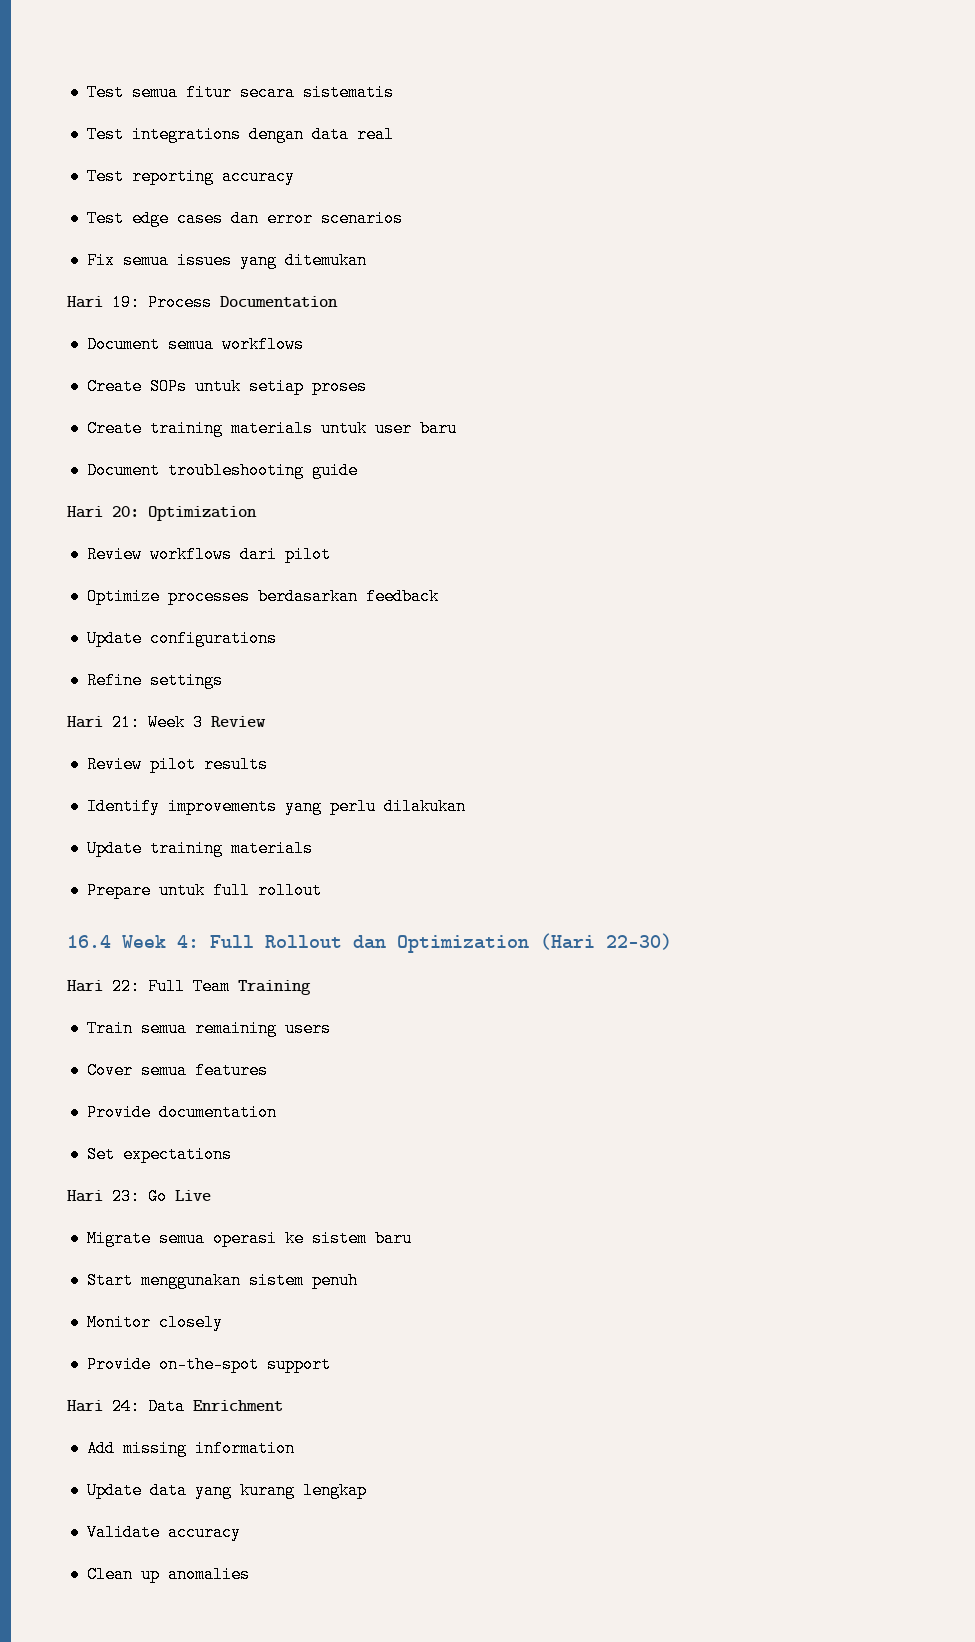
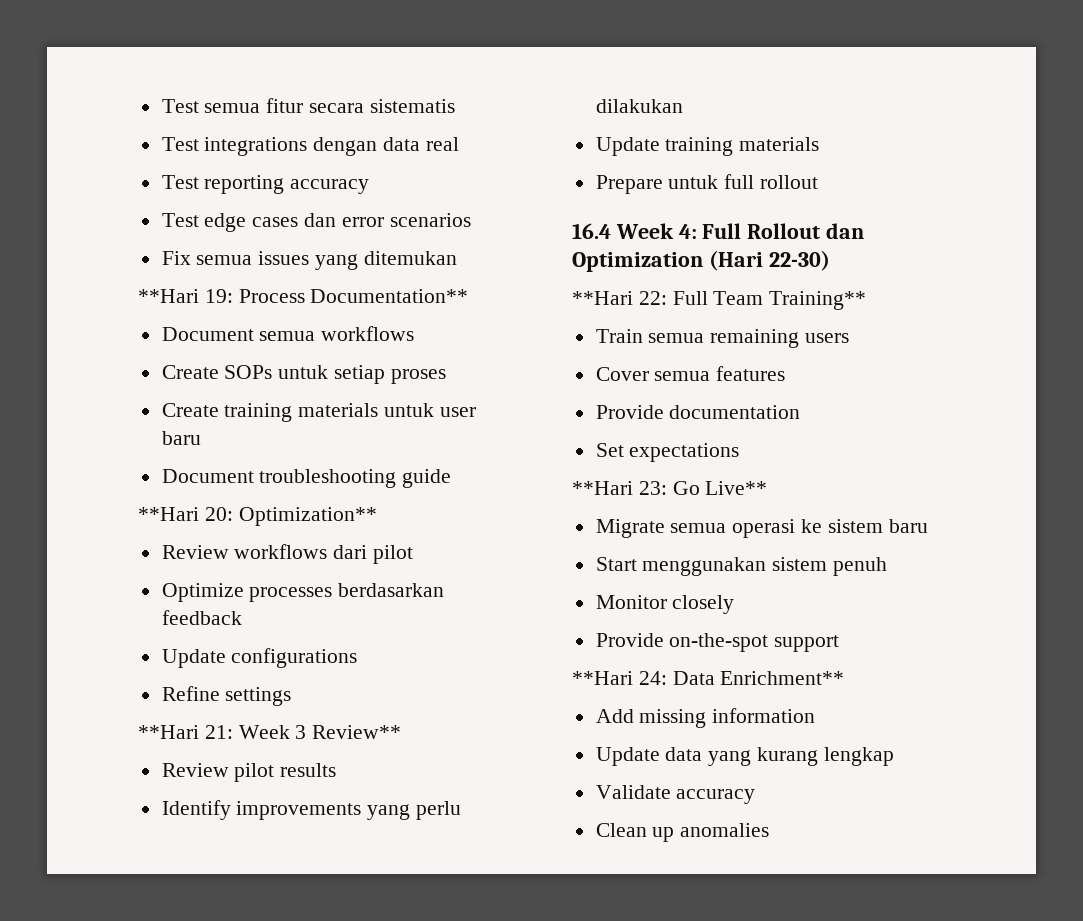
- Hari 19: Process Documentation
+ **Hari 19: Process Documentation**
- Hari 20: Optimization
+ **Hari 20: Optimization**
- Hari 21: Week 3 Review
+ **Hari 21: Week 3 Review**
- Hari 22: Full Team Training
+ **Hari 22: Full Team Training**
- Hari 23: Go Live
+ **Hari 23: Go Live**
- Hari 24: Data Enrichment
+ **Hari 24: Data Enrichment**

